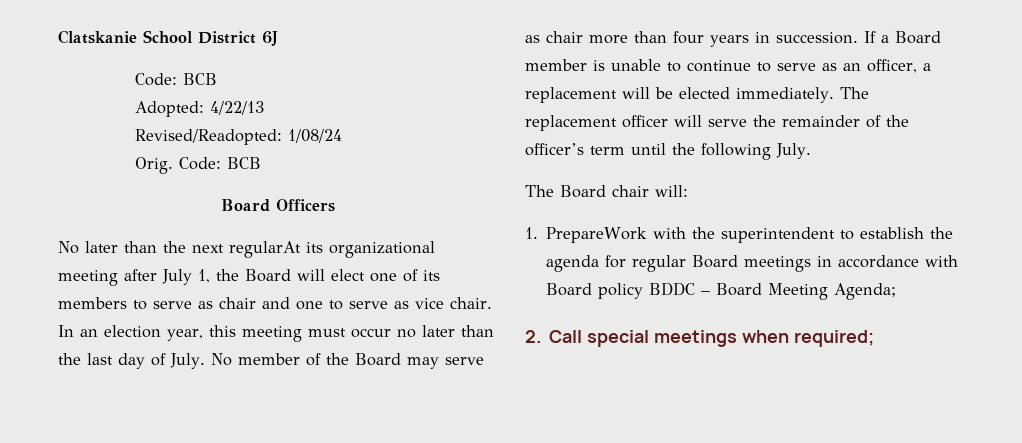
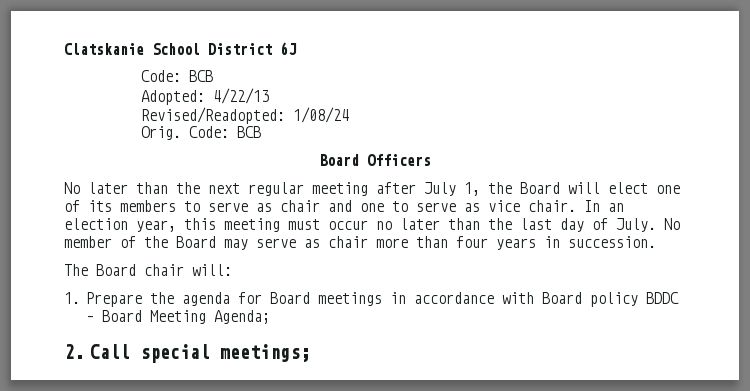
- No later than the next regularAt its organizational meeting after July 1, the Board will elect one of its members to serve as chair and one to serve as vice chair.
+ No later than the next regular meeting after July 1, the Board will elect one of its members to serve as chair and one to serve as vice chair.
- If a Board member is unable to continue to serve as an officer, a replacement will be elected immediately. The replacement officer will serve the remainder of the officer’s term until the following July.
- 1. PrepareWork with the superintendent to establish the agenda for regular Board meetings in accordance with Board policy BDDC – Board Meeting Agenda;
+ 1. Prepare the agenda for Board meetings in accordance with Board policy BDDC – Board Meeting Agenda;
- 2. Call special meetings when required;
+ 2. Call special meetings;

